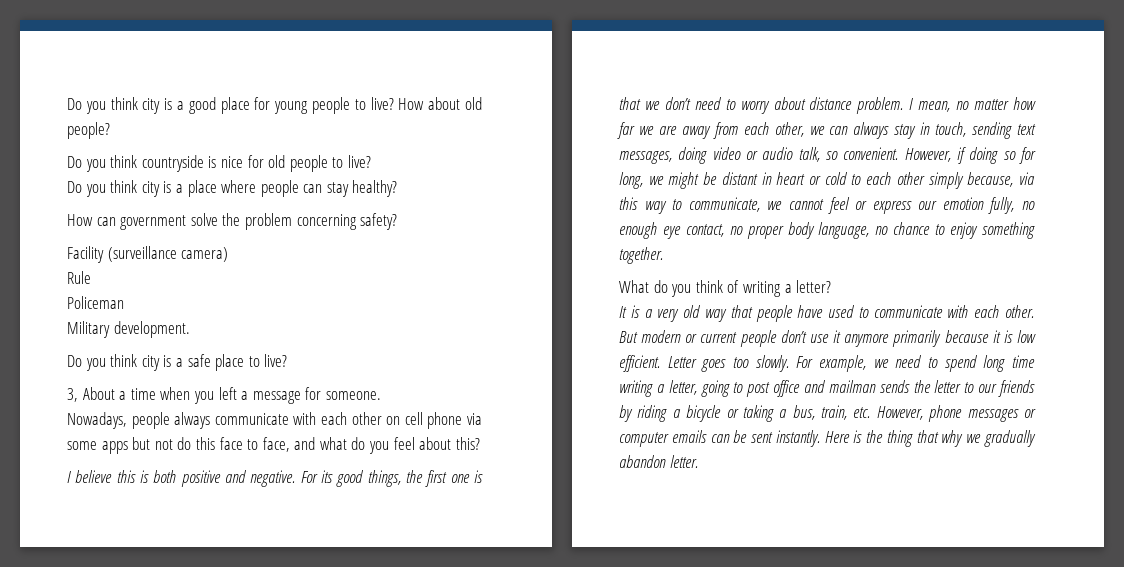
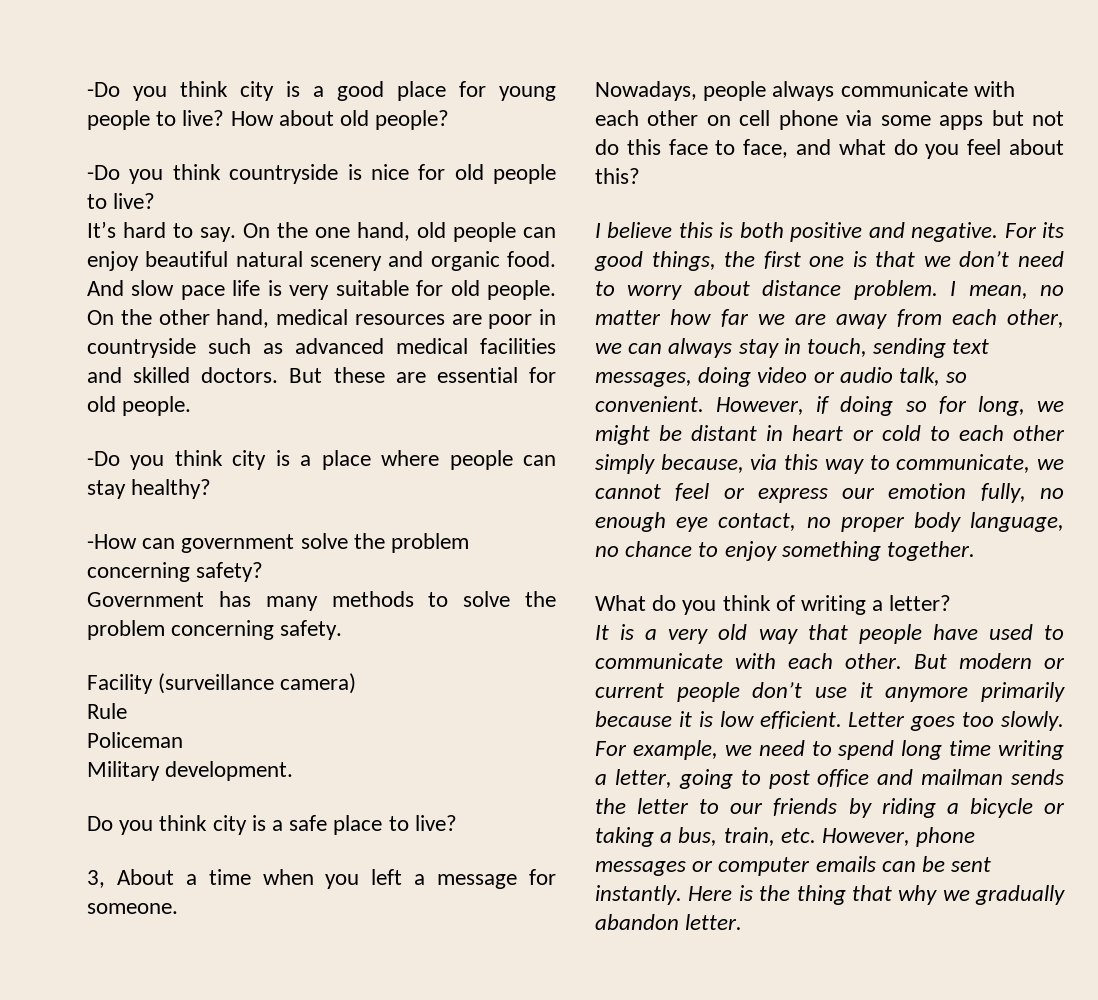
- Do you think city is a good place for young people to live?
+ -Do you think city is a good place for young people to live?
- Do you think countryside is nice for old people to live?
+ -Do you think countryside is nice for old people to live?
- Do you think city is a place where people can stay healthy?
+ It’s hard to say. On the one hand, old people can enjoy beautiful natural scenery and organic food. And slow pace life is very suitable for old people. On the other hand, medical resources are poor in countryside such as advanced medical facilities and skilled doctors. But these are essential for old people.
+ -Do you think city is a place where people can stay healthy?
- How can government solve the problem concerning safety?
+ -How can government solve the problem concerning safety?
+ Government has many methods to solve the problem concerning safety.

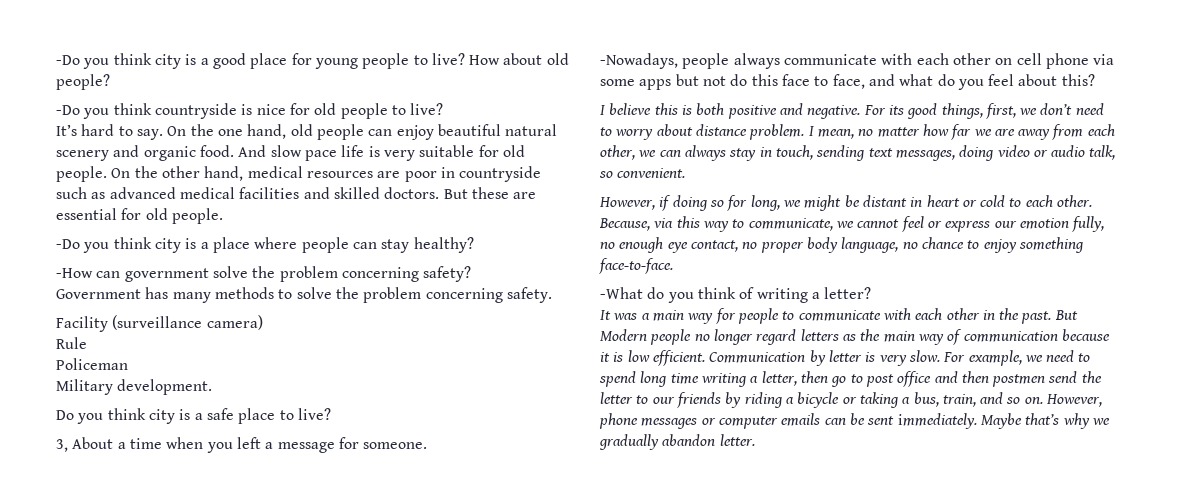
- Nowadays, people always communicate with each other on cell phone via some apps but not do this face to face, and what do you feel about this?
+ -Nowadays, people always communicate with each other on cell phone via some apps but not do this face to face, and what do you feel about this?
- For its good things, the first one is that we don’t need to worry about distance problem.
+ For its good things, first, we don’t need to worry about distance problem.
- I mean, no matter how far we are away from each other, we can always stay in touch, sending text messages, doing video or audio talk, so convenient. However, if doing so for long, we might be distant in heart or cold to each other simply because, via this way to communicate, we cannot feel or express our emotion fully, no enough eye contact, no proper body language, no chance to enjoy something together.
- What do you think of writing a letter?
+ I mean, no matter how far we are away from each other, we can always stay in touch, sending text messages, doing video or audio talk, so convenient.
+ However, if doing so for long, we might be distant in heart or cold to each other. Because, via this way to communicate, we cannot feel or express our emotion fully, no enough eye contact, no proper body language, no chance to enjoy something face-to-face.
+ -What do you think of writing a letter?
- It is a very old way that people have used to communicate with each other. But modern or current people don’t use it anymore primarily because it is low efficient.
+ It was a main way for people to communicate with each other in the past. But Modern people no longer regard letters as the main way of communication because it is low efficient.
- Letter goes too slowly.
+ Communication by letter is very slow.
- For example, we need to spend long time writing a letter, going to post office and mailman sends the letter to our friends by riding a bicycle or taking a bus, train, etc. However, phone messages or computer emails can be sent instantly. Here is the thing that why we gradually abandon letter.
+ For example, we need to spend long time writing a letter, then go to post office and then postmen send the letter to our friends by riding a bicycle or taking a bus, train, and so on. However, phone messages or computer emails can be sent immediately. Maybe that’s why we gradually abandon letter.

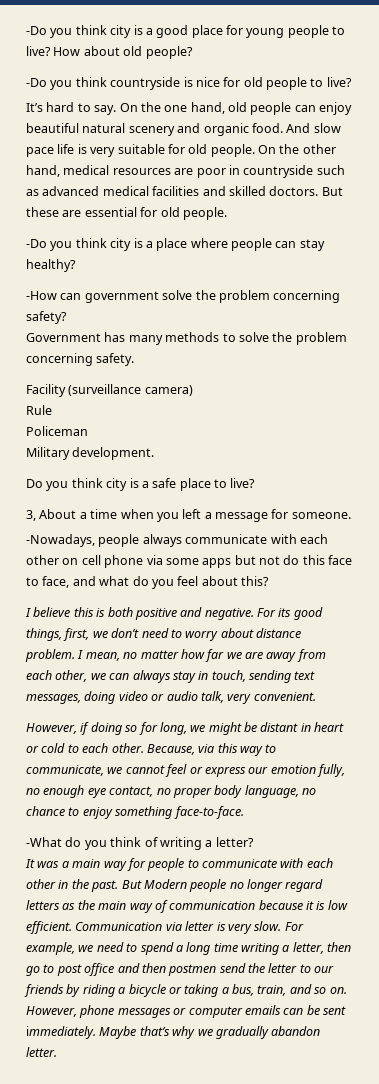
- I mean, no matter how far we are away from each other, we can always stay in touch, sending text messages, doing video or audio talk, so convenient.
+ I mean, no matter how far we are away from each other, we can always stay in touch, sending text messages, doing video or audio talk, very convenient.
- Communication by letter is very slow.
+ Communication via letter is very slow.
- For example, we need to spend long time writing a letter, then go to post office and then postmen send the letter to our friends by riding a bicycle or taking a bus, train, and so on.
+ For example, we need to spend a long time writing a letter, then go to post office and then postmen send the letter to our friends by riding a bicycle or taking a bus, train, and so on.

